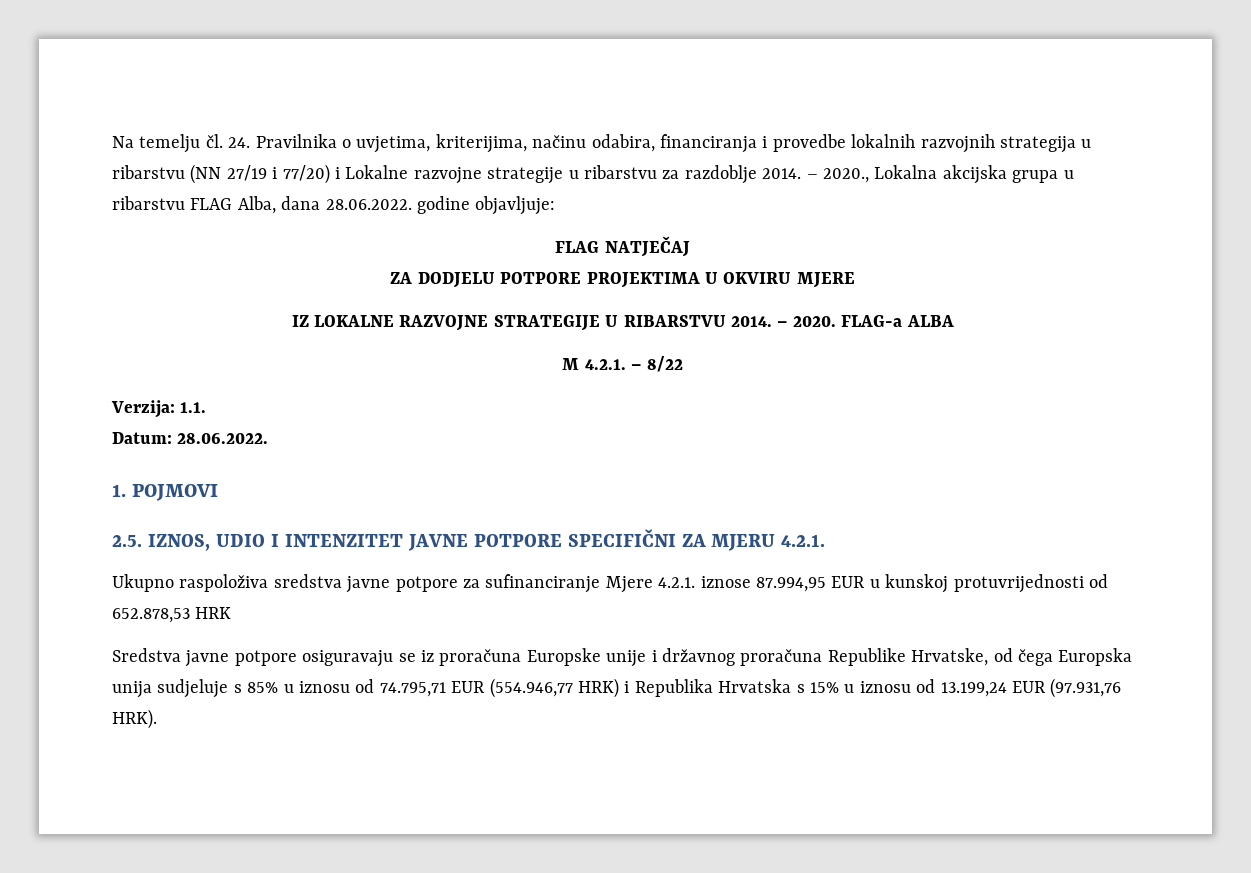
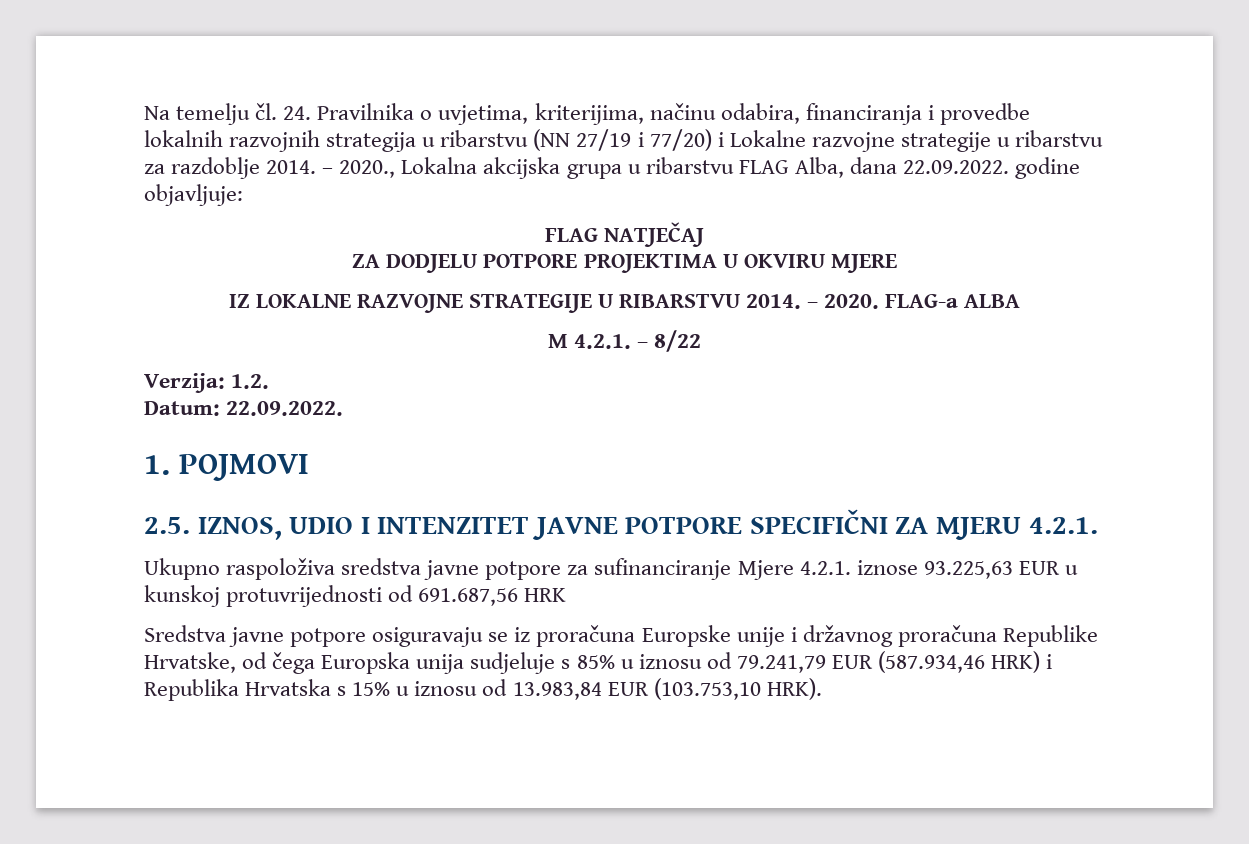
- – 2020., Lokalna akcijska grupa u ribarstvu FLAG Alba, dana 28.06.2022. godine objavljuje:
+ – 2020., Lokalna akcijska grupa u ribarstvu FLAG Alba, dana 22.09.2022. godine objavljuje:
- Verzija: 1.1.
+ Verzija: 1.2.
- Datum: 28.06.2022.
+ Datum: 22.09.2022.
- Ukupno raspoloživa sredstva javne potpore za sufinanciranje Mjere 4.2.1. iznose 87.994,95 EUR u kunskoj protuvrijednosti od 652.878,53 HRK
+ Ukupno raspoloživa sredstva javne potpore za sufinanciranje Mjere 4.2.1. iznose 93.225,63 EUR u kunskoj protuvrijednosti od 691.687,56 HRK
- Sredstva javne potpore osiguravaju se iz proračuna Europske unije i državnog proračuna Republike Hrvatske, od čega Europska unija sudjeluje s 85% u iznosu od 74.795,71 EUR (554.946,77 HRK) i Republika Hrvatska s 15% u iznosu od 13.199,24 EUR (97.931,76 HRK).
+ Sredstva javne potpore osiguravaju se iz proračuna Europske unije i državnog proračuna Republike Hrvatske, od čega Europska unija sudjeluje s 85% u iznosu od 79.241,79 EUR (587.934,46 HRK) i Republika Hrvatska s 15% u iznosu od 13.983,84 EUR (103.753,10 HRK).

